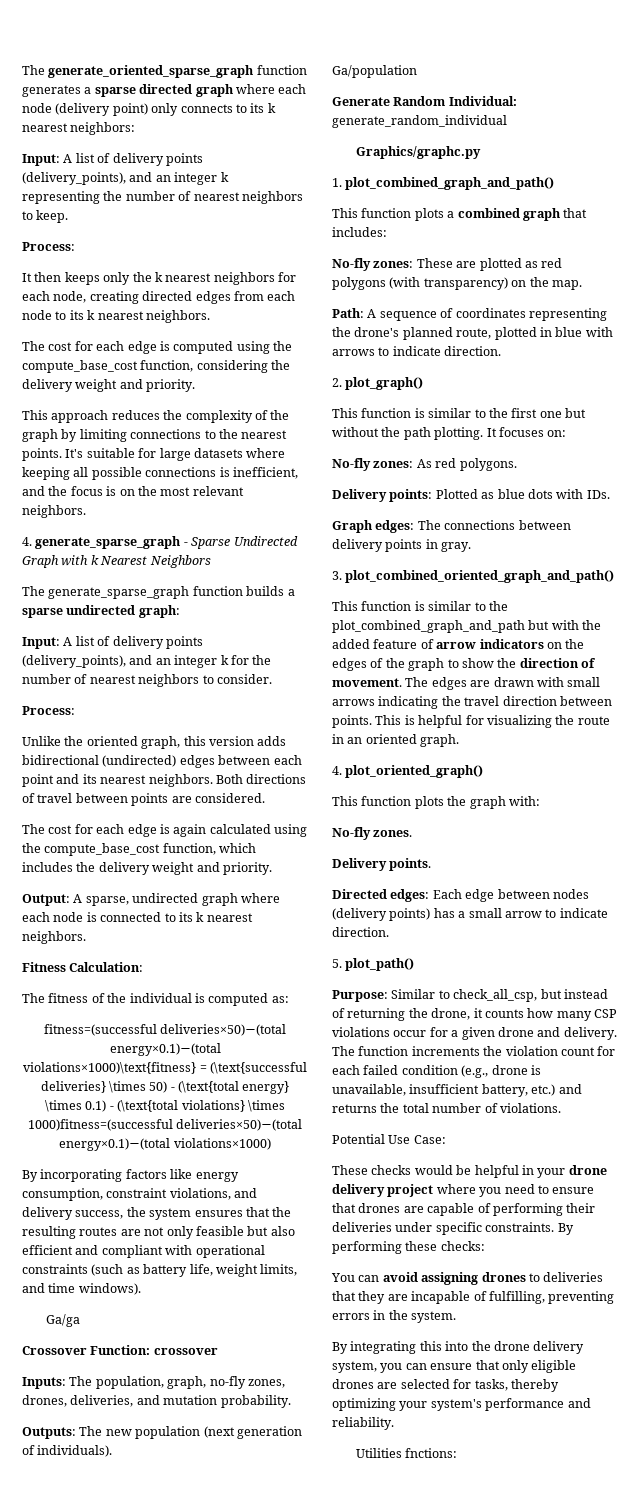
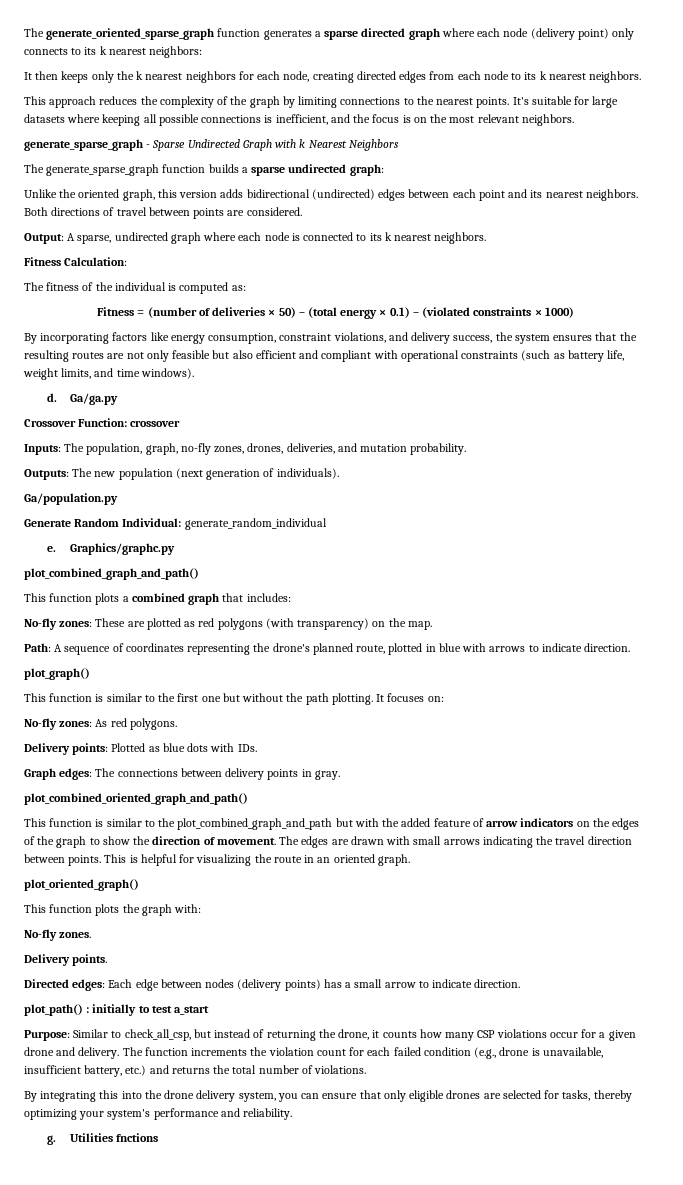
- Input: A list of delivery points (delivery_points), and an integer k representing the number of nearest neighbors to keep.
- Process:
- The cost for each edge is computed using the compute_base_cost function, considering the delivery weight and priority.
- 4. generate_sparse_graph - Sparse Undirected Graph with k Nearest Neighbors
+ generate_sparse_graph - Sparse Undirected Graph with k Nearest Neighbors
- Input: A list of delivery points (delivery_points), and an integer k for the number of nearest neighbors to consider.
- Process:
- The cost for each edge is again calculated using the compute_base_cost function, which includes the delivery weight and priority.
- fitness=(successful deliveries×50)−(total energy×0.1)−(total violations×1000)\text{fitness} = (\text{successful deliveries} \times 50) - (\text{total energy} \times 0.1) - (\text{total violations} \times 1000)fitness=(successful deliveries×50)−(total energy×0.1)−(total violations×1000)
+ Fitness = (number of deliveries × 50) – (total energy × 0.1) – (violated constraints × 1000)
- Ga/ga
+ d. Ga/ga.py
- Ga/population
+ Ga/population.py
+ e.
- 1. plot_combined_graph_and_path()
+ plot_combined_graph_and_path()
- 2. plot_graph()
+ plot_graph()
- 3. plot_combined_oriented_graph_and_path()
+ plot_combined_oriented_graph_and_path()
- 4. plot_oriented_graph()
+ plot_oriented_graph()
- 5. plot_path()
+ plot_path() : initially to test a_start
- Potential Use Case:
- These checks would be helpful in your drone delivery project where you need to ensure that drones are capable of performing their deliveries under specific constraints. By performing these checks:
- You can avoid assigning drones to deliveries that they are incapable of fulfilling, preventing errors in the system.
- Utilities fnctions:
+ g. Utilities fnctions

